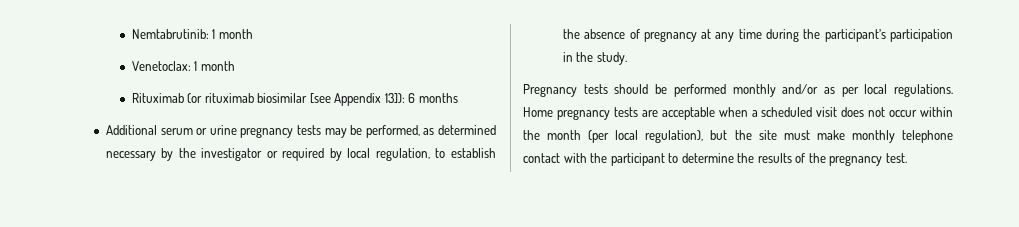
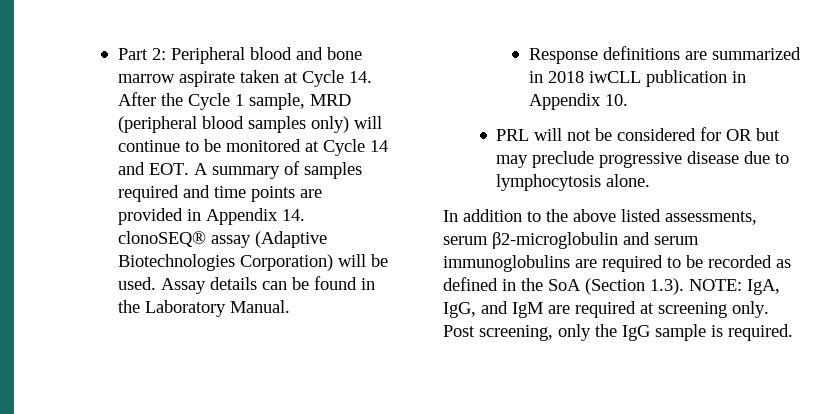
- Nemtabrutinib: 1 month
- Venetoclax: 1 month
- Rituximab (or rituximab biosimilar [see Appendix 13]): 6 months
- Additional serum or urine pregnancy tests may be performed, as determined necessary by the investigator or required by local regulation, to establish the absence of pregnancy at any time during the participant’s participation in the study.
- Pregnancy tests should be performed monthly and/or as per local regulations. Home pregnancy tests are acceptable when a scheduled visit does not occur within the month (per local regulation), but the site must make monthly telephone contact with the participant to determine the results of the pregnancy test.
+ Part 2: Peripheral blood and bone marrow aspirate taken at Cycle 14. After the Cycle 1 sample, MRD (peripheral blood samples only) will continue to be monitored at Cycle 14 and EOT. A summary of samples required and time points are provided in Appendix 14. clonoSEQ® assay (Adaptive Biotechnologies Corporation) will be used. Assay details can be found in the Laboratory Manual.
+ Response definitions are summarized in 2018 iwCLL publication in Appendix 10.
+ PRL will not be considered for OR but may preclude progressive disease due to lymphocytosis alone.
+ In addition to the above listed assessments, serum β2-microglobulin and serum immunoglobulins are required to be recorded as defined in the SoA (Section 1.3). NOTE: IgA, IgG, and IgM are required at screening only. Post screening, only the IgG sample is required.

